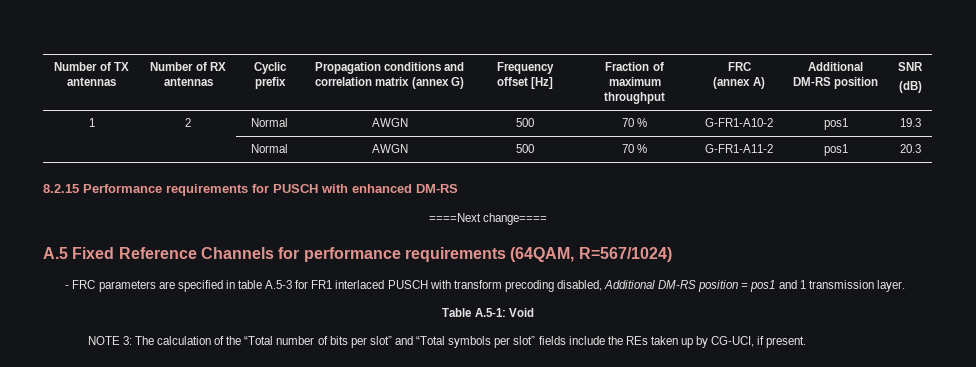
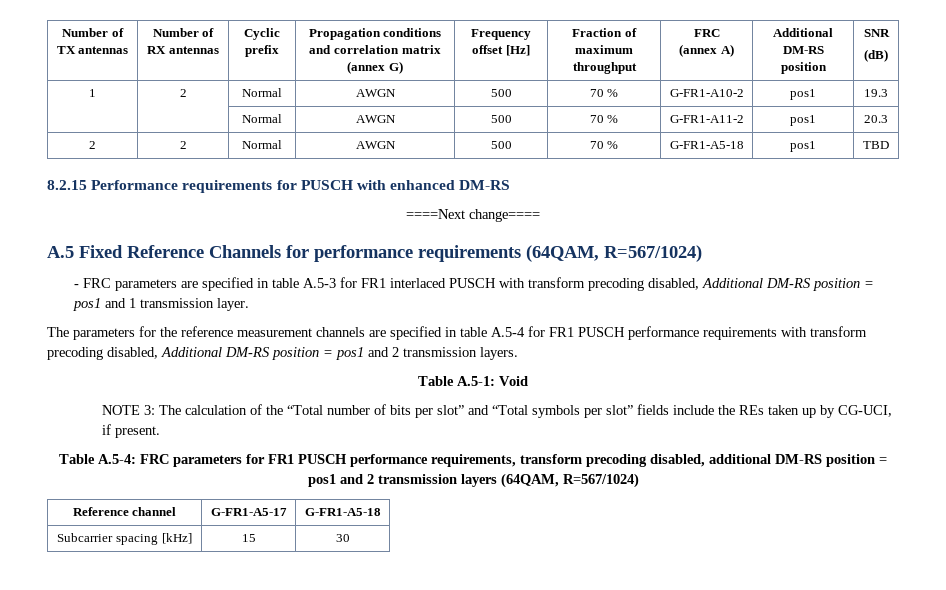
+ 2 | 2 | Normal | AWGN | 500 | 70 % | G-FR1-A5-18 | pos1 | TBD
+ The parameters for the reference measurement channels are specified in table A.5-4 for FR1 PUSCH performance requirements with transform precoding disabled, Additional DM-RS position = pos1 and 2 transmission layers.
+ Table A.5-4: FRC parameters for FR1 PUSCH performance requirements, transform precoding disabled, additional DM-RS position = pos1 and 2 transmission layers (64QAM, R=567/1024)
+ Reference channel | G-FR1-A5-17 | G-FR1-A5-18
+ Subcarrier spacing [kHz] | 15 | 30

